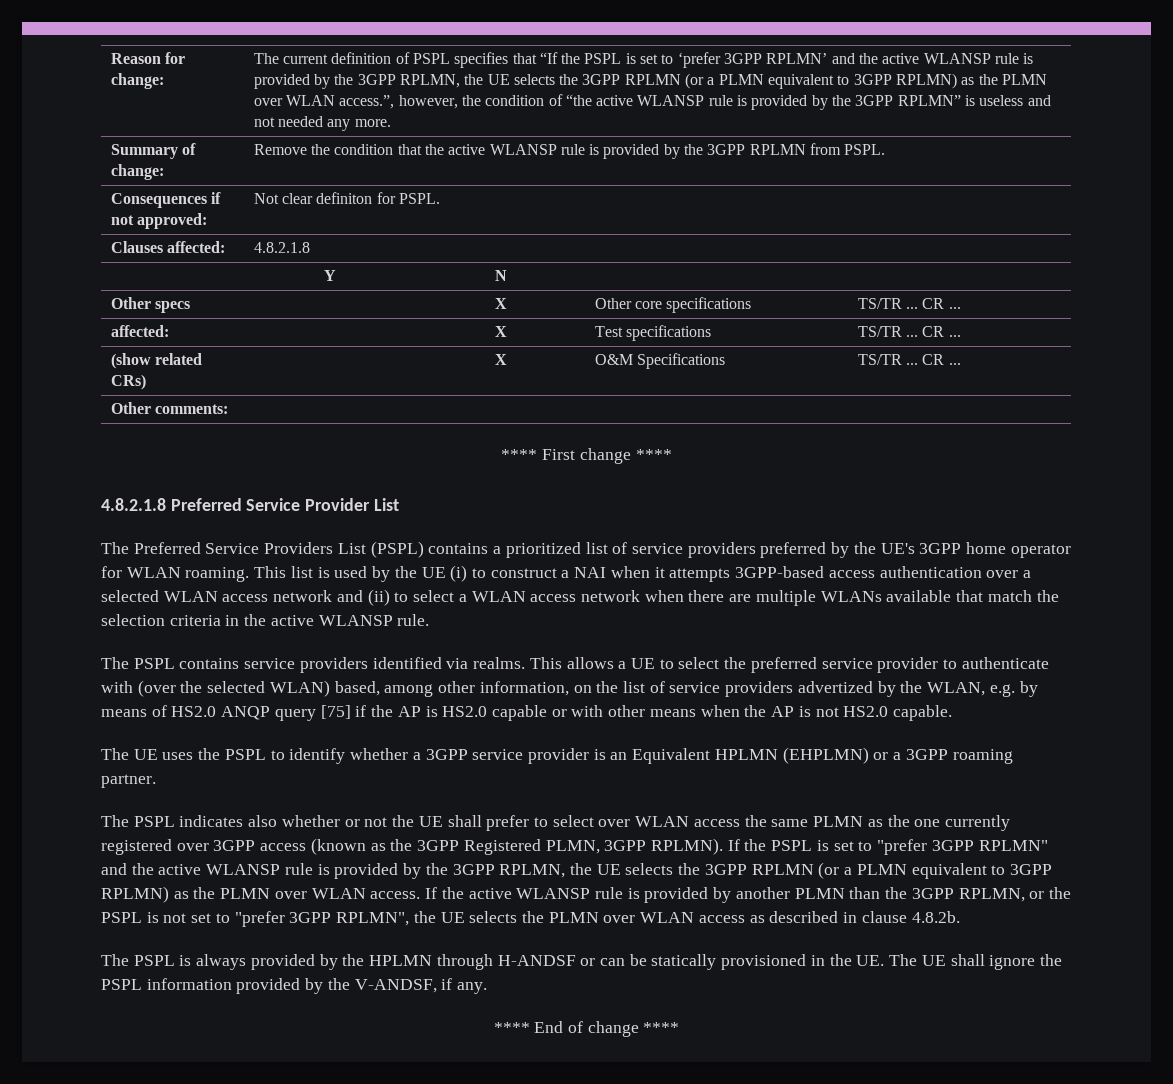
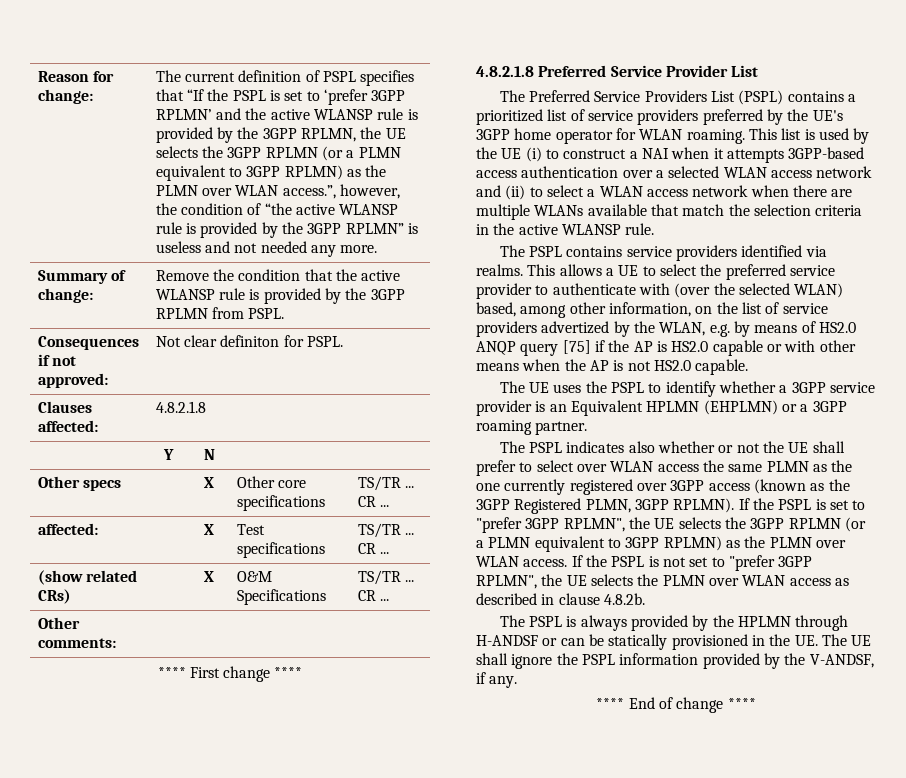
- If the PSPL is set to "prefer 3GPP RPLMN" and the active WLANSP rule is provided by the 3GPP RPLMN, the UE selects the 3GPP RPLMN (or a PLMN equivalent to 3GPP RPLMN) as the PLMN over WLAN access.
+ If the PSPL is set to "prefer 3GPP RPLMN", the UE selects the 3GPP RPLMN (or a PLMN equivalent to 3GPP RPLMN) as the PLMN over WLAN access.
- If the active WLANSP rule is provided by another PLMN than the 3GPP RPLMN, or the PSPL is not set to "prefer 3GPP RPLMN", the UE selects the PLMN over WLAN access as described in clause 4.8.2b.
+ If the PSPL is not set to "prefer 3GPP RPLMN", the UE selects the PLMN over WLAN access as described in clause 4.8.2b.

